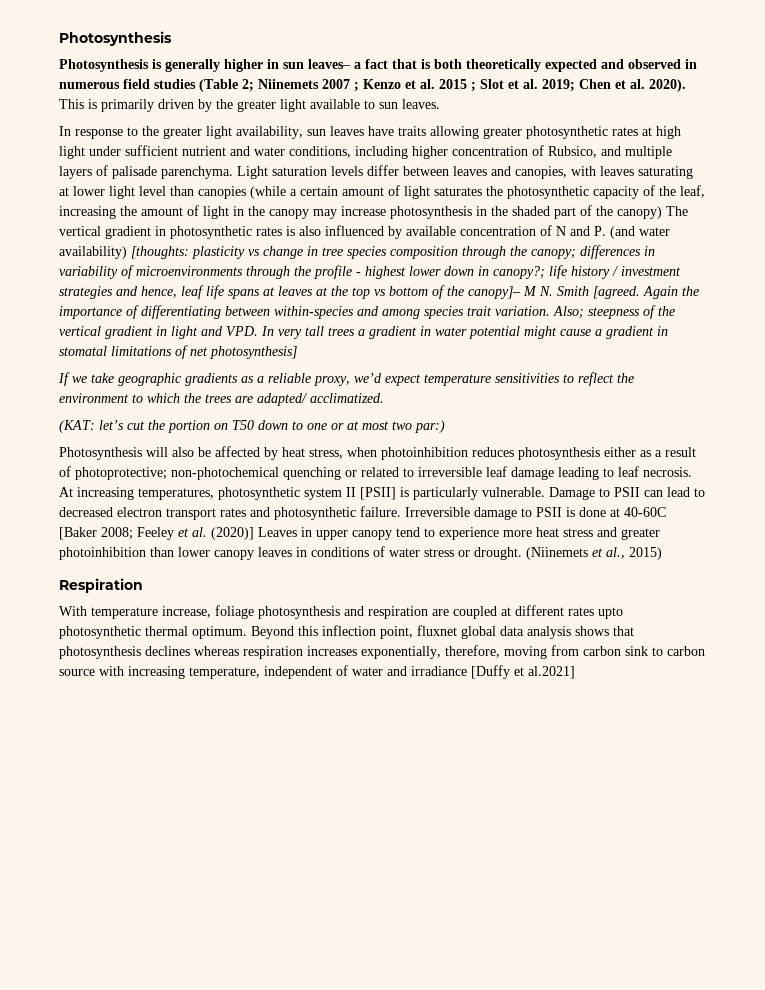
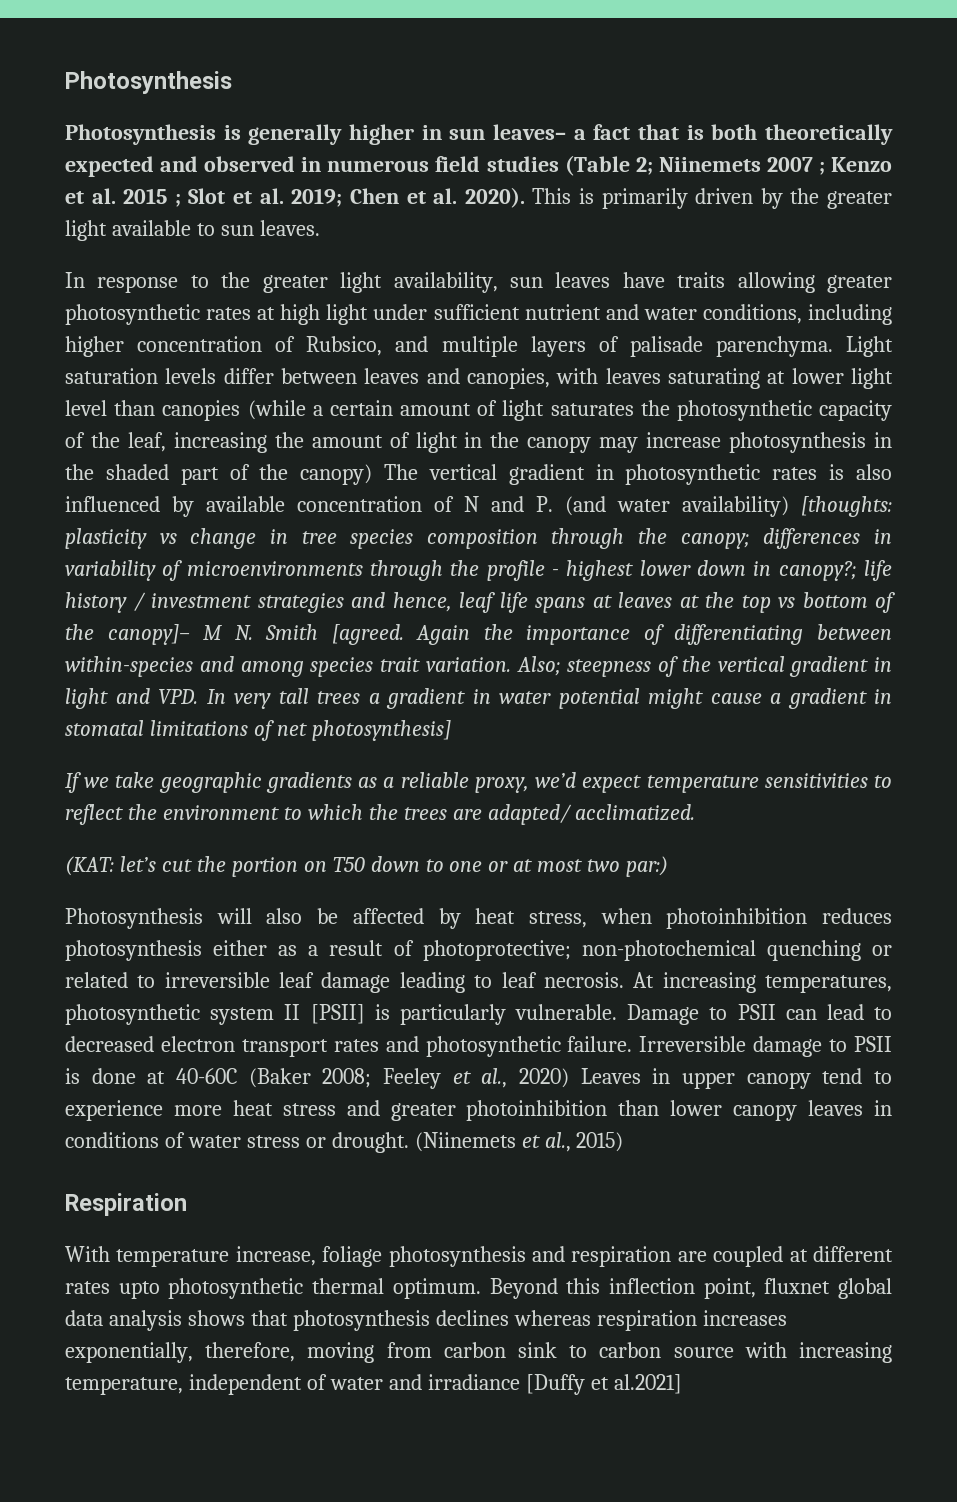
- Irreversible damage to PSII is done at 40-60C [Baker 2008; Feeley et al. (2020)] Leaves in upper canopy tend to experience more heat stress and greater photoinhibition than lower canopy leaves in conditions of water stress or drought.
+ Irreversible damage to PSII is done at 40-60C (Baker 2008; Feeley et al., 2020) Leaves in upper canopy tend to experience more heat stress and greater photoinhibition than lower canopy leaves in conditions of water stress or drought.

